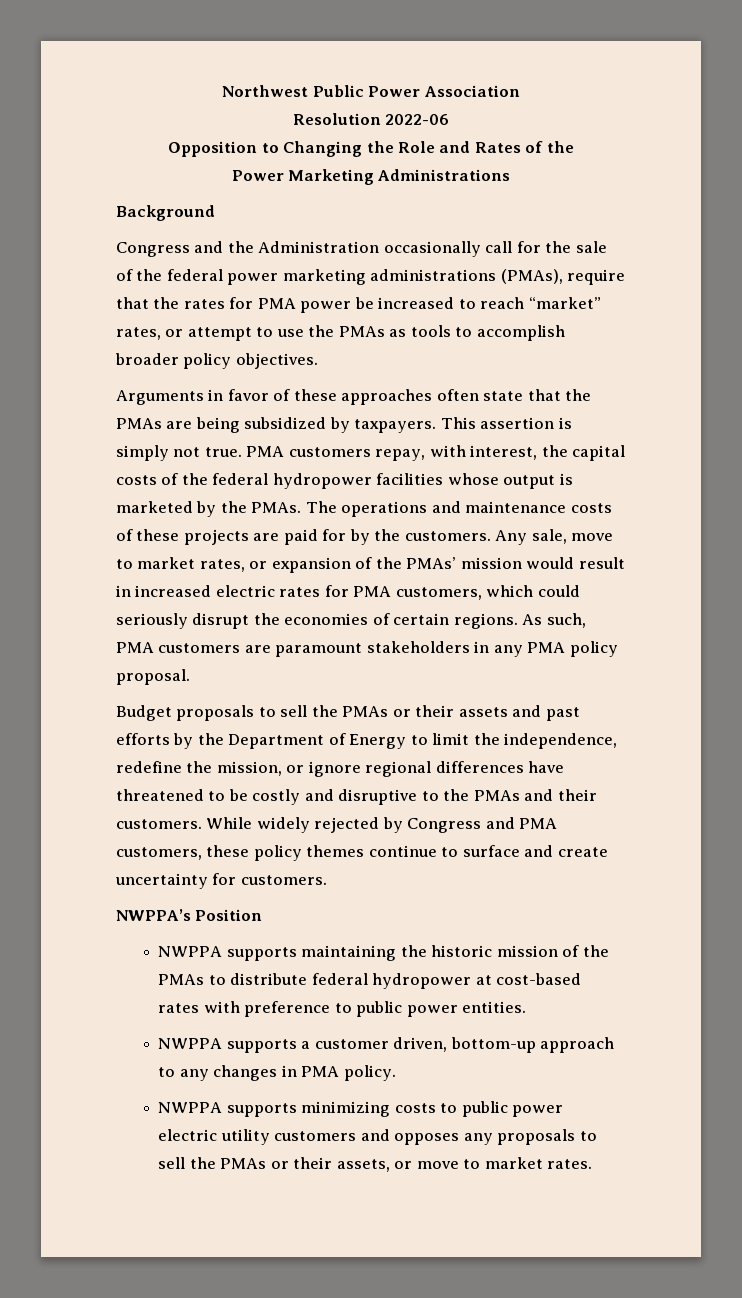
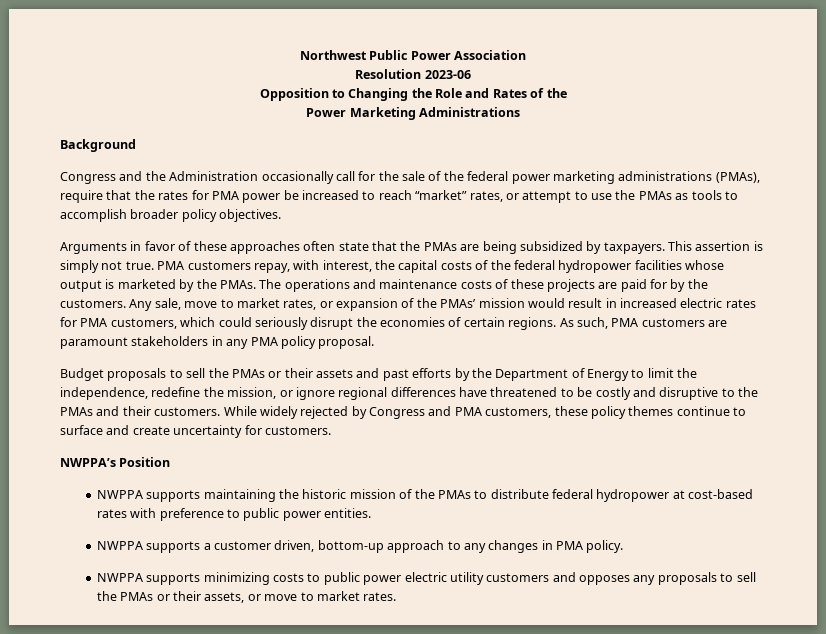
- Resolution 2022-06
+ Resolution 2023-06

